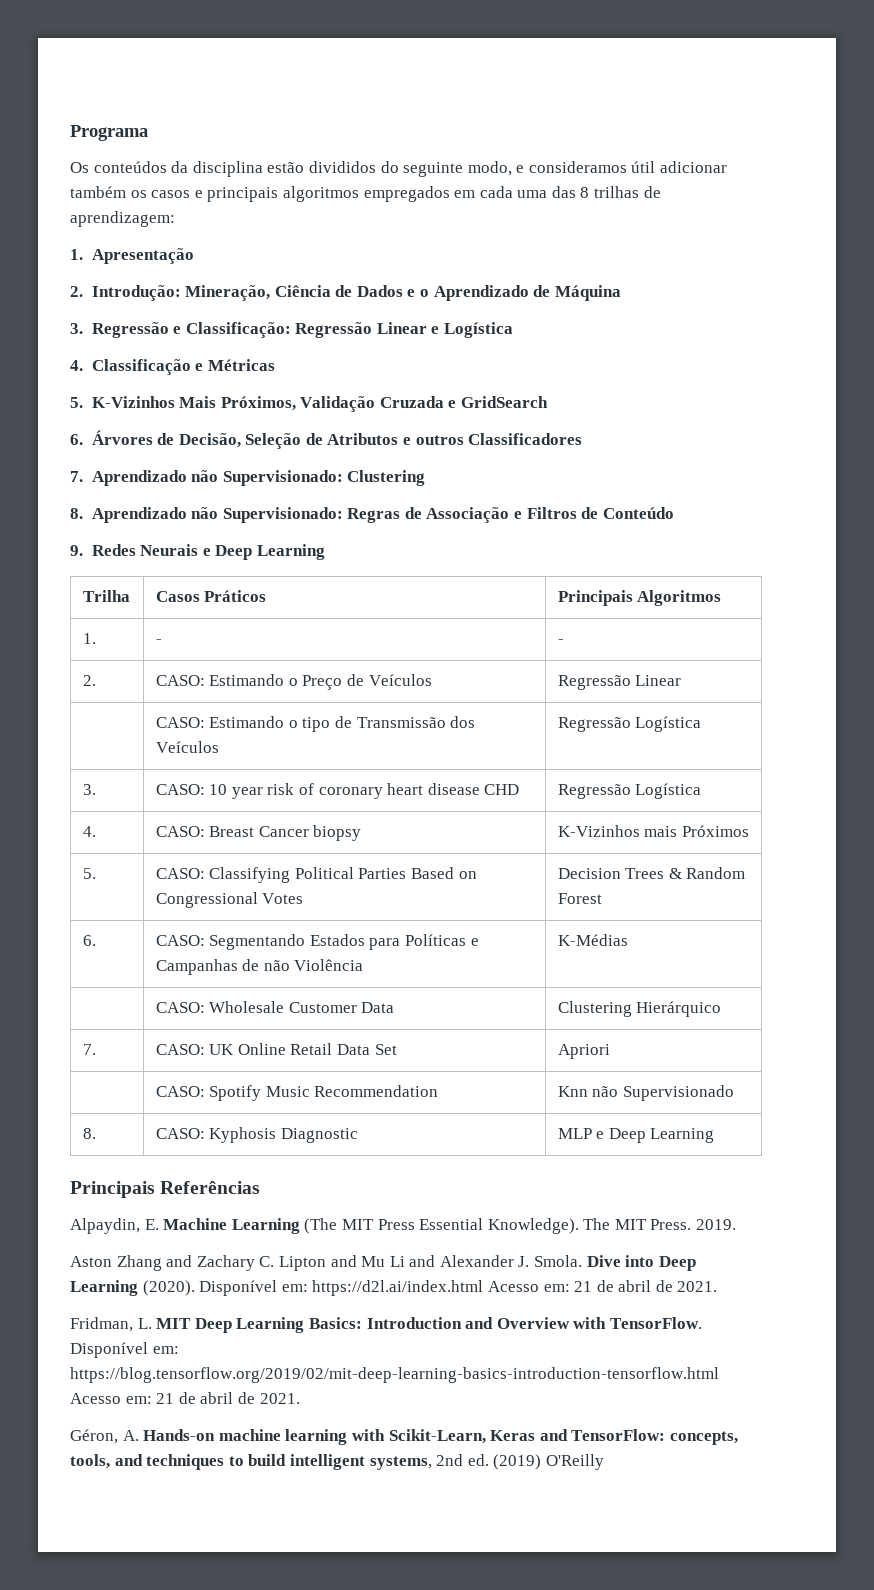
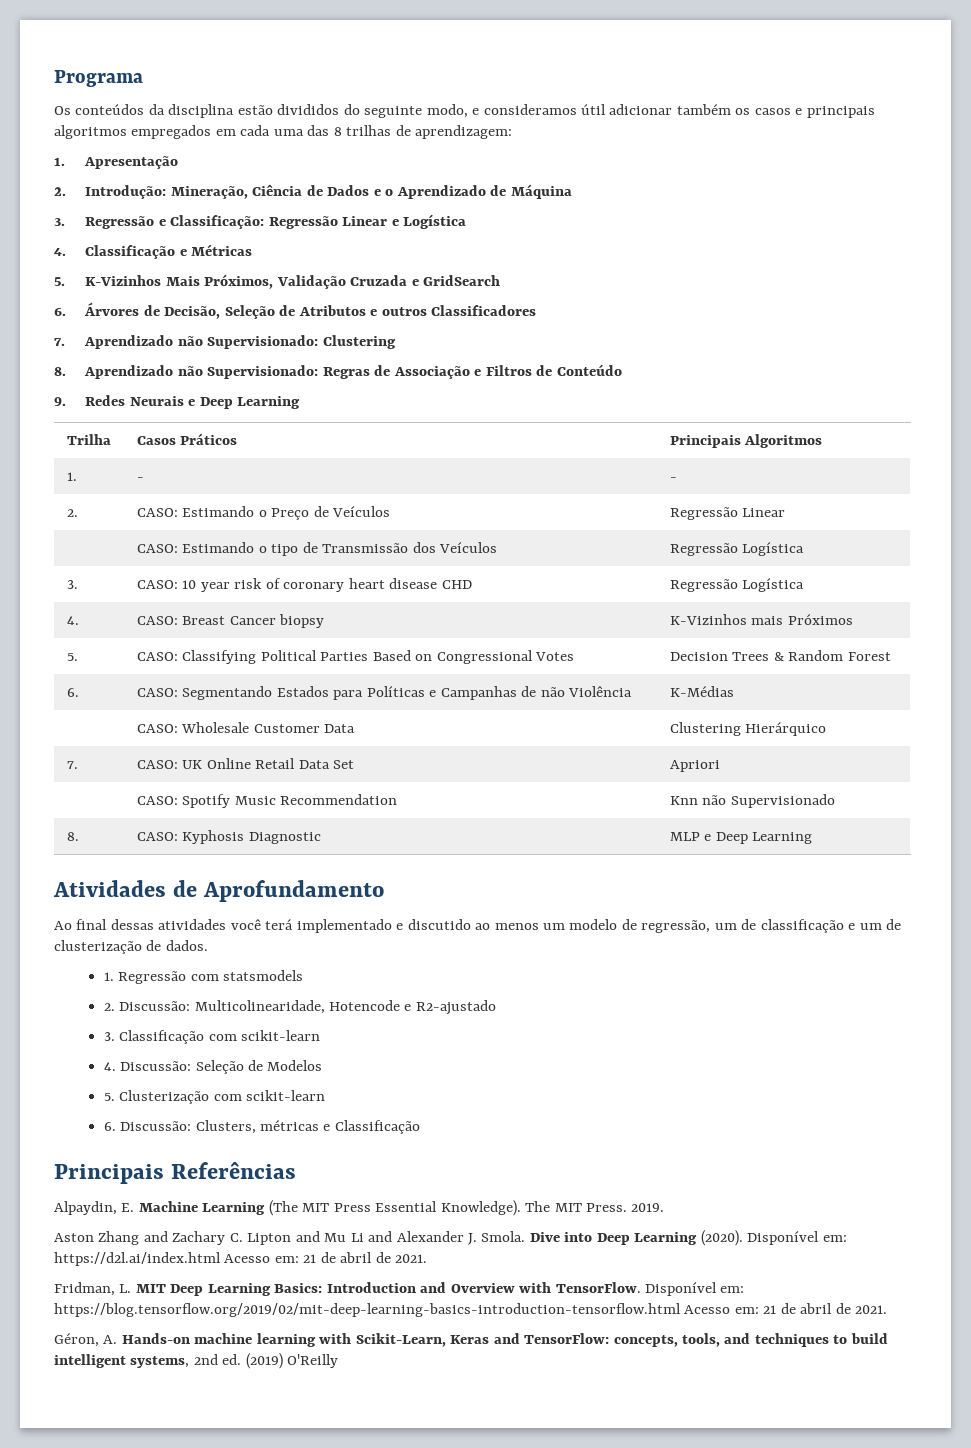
+ Atividades de Aprofundamento
+ Ao final dessas atividades você terá implementado e discutido ao menos um modelo de regressão, um de classificação e um de clusterização de dados.
+ 1. Regressão com statsmodels
+ 2. Discussão: Multicolinearidade, Hotencode e R2-ajustado
+ 3. Classificação com scikit-learn
+ 4. Discussão: Seleção de Modelos
+ 5. Clusterização com scikit-learn
+ 6. Discussão: Clusters, métricas e Classificação

